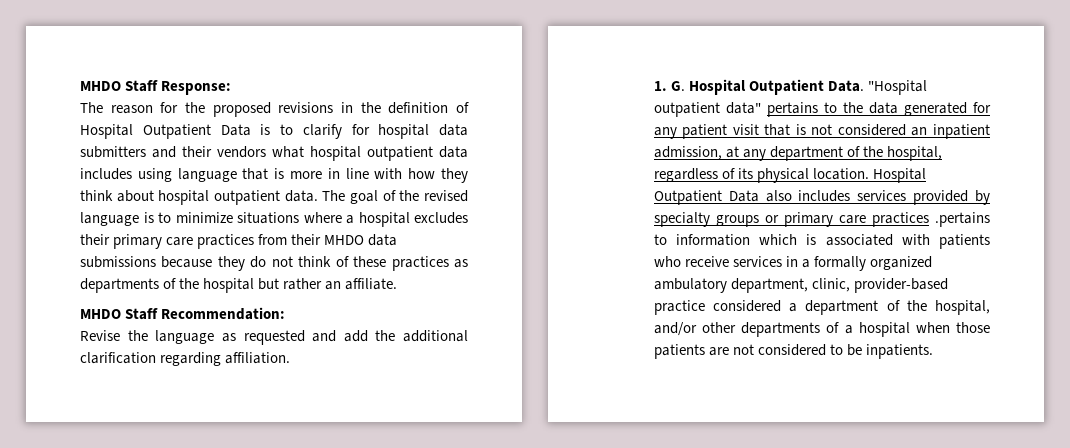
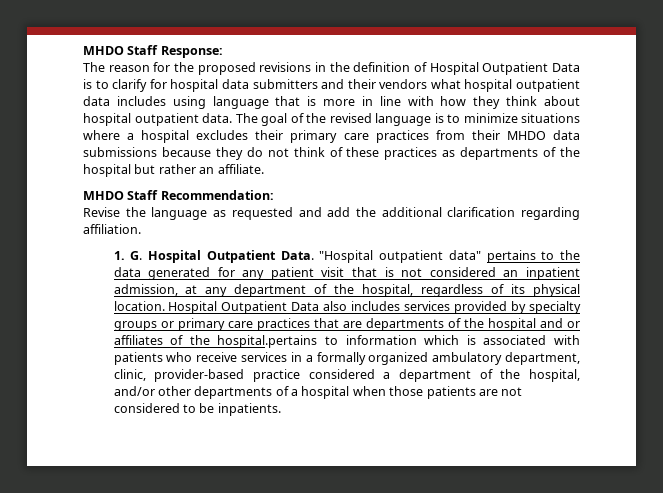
- Hospital Outpatient Data also includes services provided by specialty groups or primary care practices .pertains to information which is associated with patients who receive services in a formally organized ambulatory department, clinic, provider-based practice considered a department of the hospital, and/or other departments of a hospital when those patients are not considered to be inpatients.
+ Hospital Outpatient Data also includes services provided by specialty groups or primary care practices that are departments of the hospital and or affiliates of the hospital.pertains to information which is associated with patients who receive services in a formally organized ambulatory department, clinic, provider-based practice considered a department of the hospital, and/or other departments of a hospital when those patients are not considered to be inpatients.

